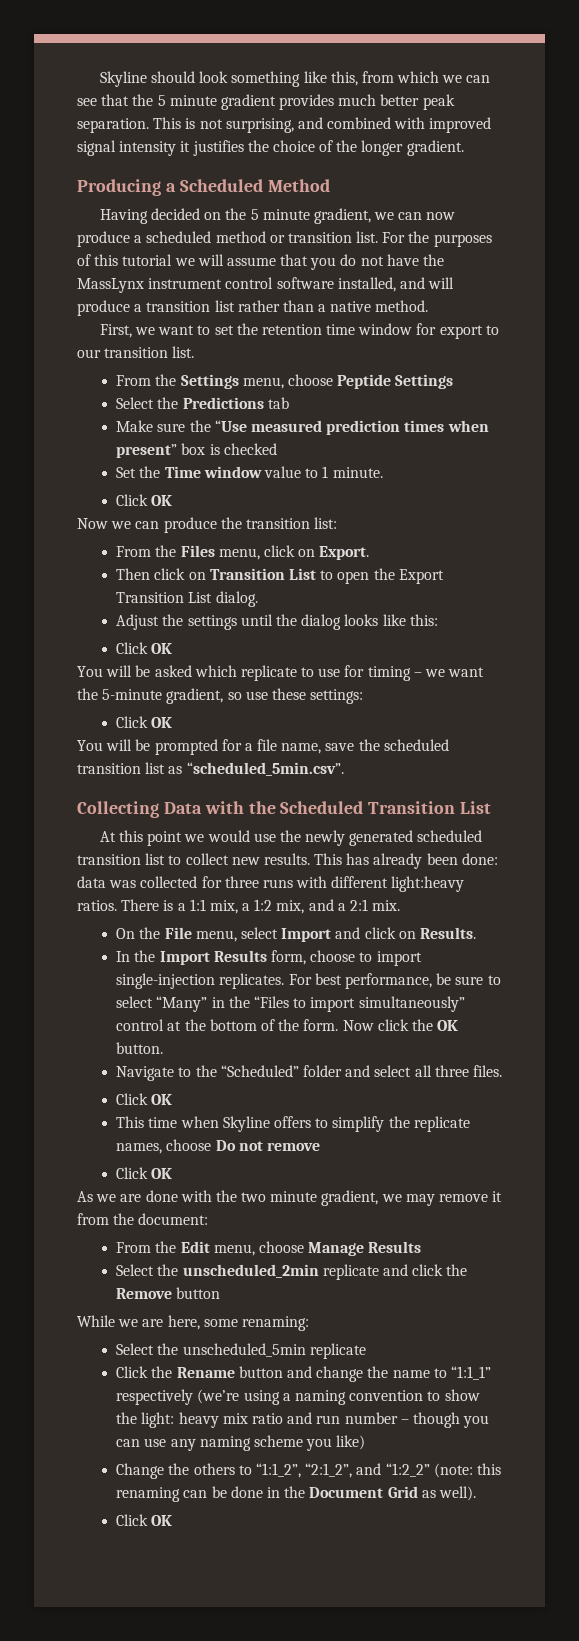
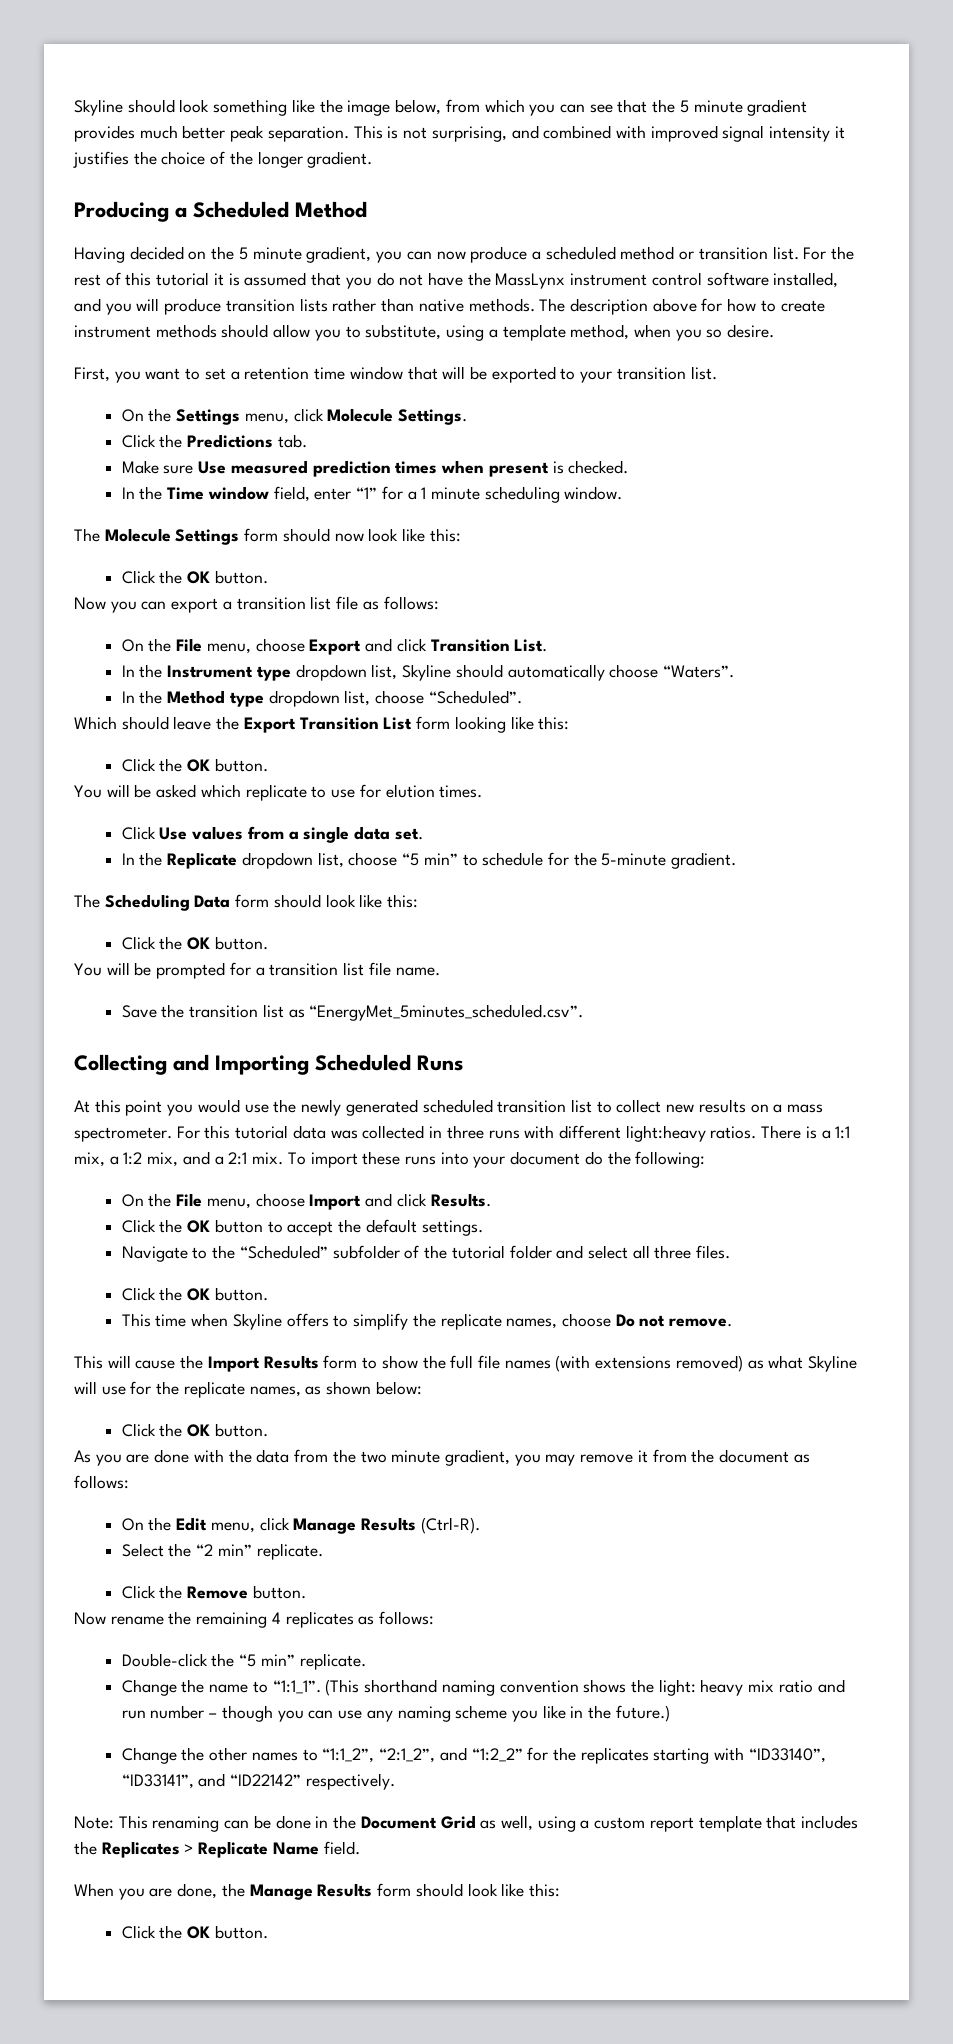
- Skyline should look something like this, from which we can see that the 5 minute gradient provides much better peak separation.
+ Skyline should look something like the image below, from which you can see that the 5 minute gradient provides much better peak separation.
- Having decided on the 5 minute gradient, we can now produce a scheduled method or transition list.
+ Having decided on the 5 minute gradient, you can now produce a scheduled method or transition list.
- For the purposes of this tutorial we will assume that you do not have the MassLynx instrument control software installed, and will produce a transition list rather than a native method.
+ For the rest of this tutorial it is assumed that you do not have the MassLynx instrument control software installed, and you will produce transition lists rather than native methods. The description above for how to create instrument methods should allow you to substitute, using a template method, when you so desire.
- First, we want to set the retention time window for export to our transition list.
+ First, you want to set a retention time window that will be exported to your transition list.
- From the Settings menu, choose Peptide Settings
- Select the Predictions tab
+ On the Settings menu, click Molecule Settings.
+ Click the Predictions tab.
- Make sure the “Use measured prediction times when present” box is checked
- Set the Time window value to 1 minute.
- Click OK
- Now we can produce the transition list:
- From the Files menu, click on Export.
- Then click on Transition List to open the Export Transition List dialog.
- Adjust the settings until the dialog looks like this:
- Click OK
+ Make sure Use measured prediction times when present is checked.
+ In the Time window field, enter “1” for a 1 minute scheduling window.
+ The Molecule Settings form should now look like this:
+ Click the OK button.
+ Now you can export a transition list file as follows:
+ On the File menu, choose Export and click Transition List.
+ In the Instrument type dropdown list, Skyline should automatically choose “Waters”.
+ In the Method type dropdown list, choose “Scheduled”.
+ Which should leave the Export Transition List form looking like this:
+ Click the OK button.
- You will be asked which replicate to use for timing – we want the 5-minute gradient, so use these settings:
- Click OK
+ You will be asked which replicate to use for elution times.
+ Click Use values from a single data set.
+ In the Replicate dropdown list, choose “5 min” to schedule for the 5-minute gradient.
+ The Scheduling Data form should look like this:
+ Click the OK button.
- You will be prompted for a file name, save the scheduled transition list as “scheduled_5min.csv”.
+ You will be prompted for a transition list file name.
+ Save the transition list as “EnergyMet_5minutes_scheduled.csv”.
- Collecting Data with the Scheduled Transition List
+ Collecting and Importing Scheduled Runs
- At this point we would use the newly generated scheduled transition list to collect new results. This has already been done: data was collected for three runs with different light:heavy ratios.
+ At this point you would use the newly generated scheduled transition list to collect new results on a mass spectrometer. For this tutorial data was collected in three runs with different light:heavy ratios.
- There is a 1:1 mix, a 1:2 mix, and a 2:1 mix.
- On the File menu, select Import and click on Results.
+ There is a 1:1 mix, a 1:2 mix, and a 2:1 mix. To import these runs into your document do the following:
+ On the File menu, choose Import and click Results.
- In the Import Results form, choose to import single-injection replicates. For best performance, be sure to select “Many” in the “Files to import simultaneously” control at the bottom of the form. Now click the OK button.
+ Click the OK button to accept the default settings.
- Navigate to the “Scheduled” folder and select all three files.
- Click OK
+ Navigate to the “Scheduled” subfolder of the tutorial folder and select all three files.
+ Click the OK button.
- This time when Skyline offers to simplify the replicate names, choose Do not remove
- Click OK
+ This time when Skyline offers to simplify the replicate names, choose Do not remove.
+ This will cause the Import Results form to show the full file names (with extensions removed) as what Skyline will use for the replicate names, as shown below:
+ Click the OK button.
- As we are done with the two minute gradient, we may remove it from the document:
- From the Edit menu, choose Manage Results
- Select the unscheduled_2min replicate and click the Remove button
- While we are here, some renaming:
- Select the unscheduled_5min replicate
- Click the Rename button and change the name to “1:1_1” respectively (we’re using a naming convention to show the light: heavy mix ratio and run number – though you can use any naming scheme you like)
- Change the others to “1:1_2”, “2:1_2”, and “1:2_2” (note: this renaming can be done in the Document Grid as well).
- Click OK
+ As you are done with the data from the two minute gradient, you may remove it from the document as follows:
+ On the Edit menu, click Manage Results (Ctrl-R).
+ Select the “2 min” replicate.
+ Click the Remove button.
+ Now rename the remaining 4 replicates as follows:
+ Double-click the “5 min” replicate.
+ Change the name to “1:1_1”. (This shorthand naming convention shows the light: heavy mix ratio and run number – though you can use any naming scheme you like in the future.)
+ Change the other names to “1:1_2”, “2:1_2”, and “1:2_2” for the replicates starting with “ID33140”, “ID33141”, and “ID22142” respectively.
+ Note: This renaming can be done in the Document Grid as well, using a custom report template that includes the Replicates > Replicate Name field.
+ When you are done, the Manage Results form should look like this:
+ Click the OK button.

